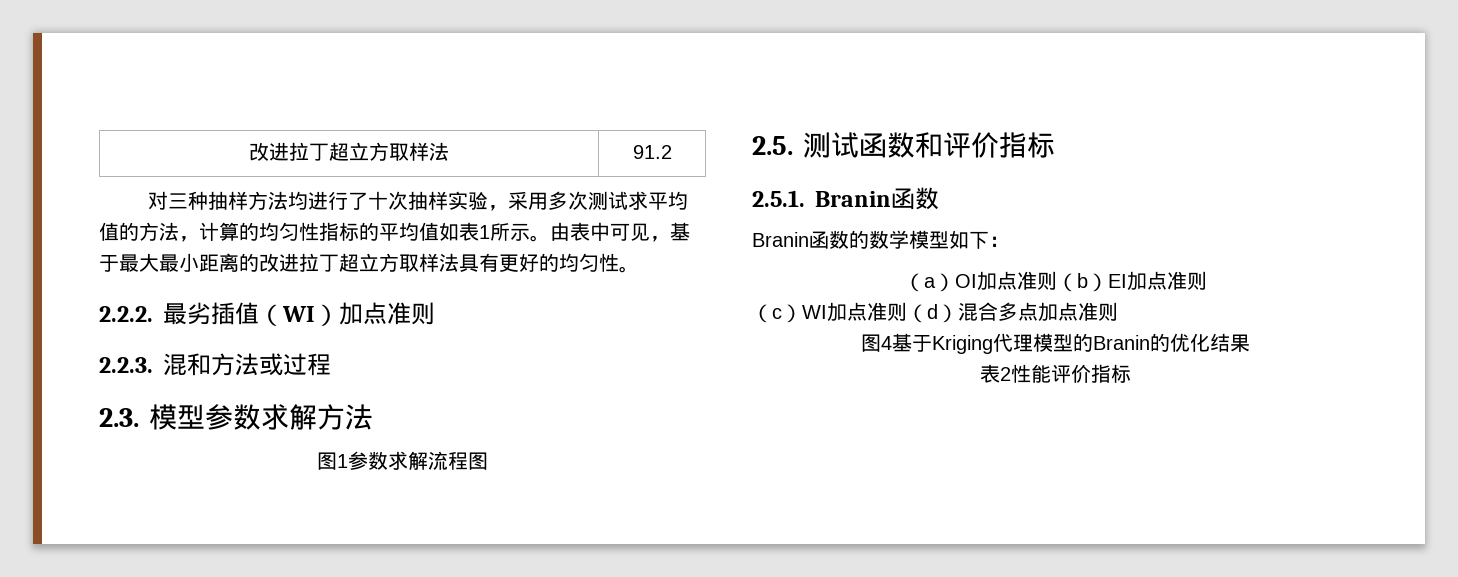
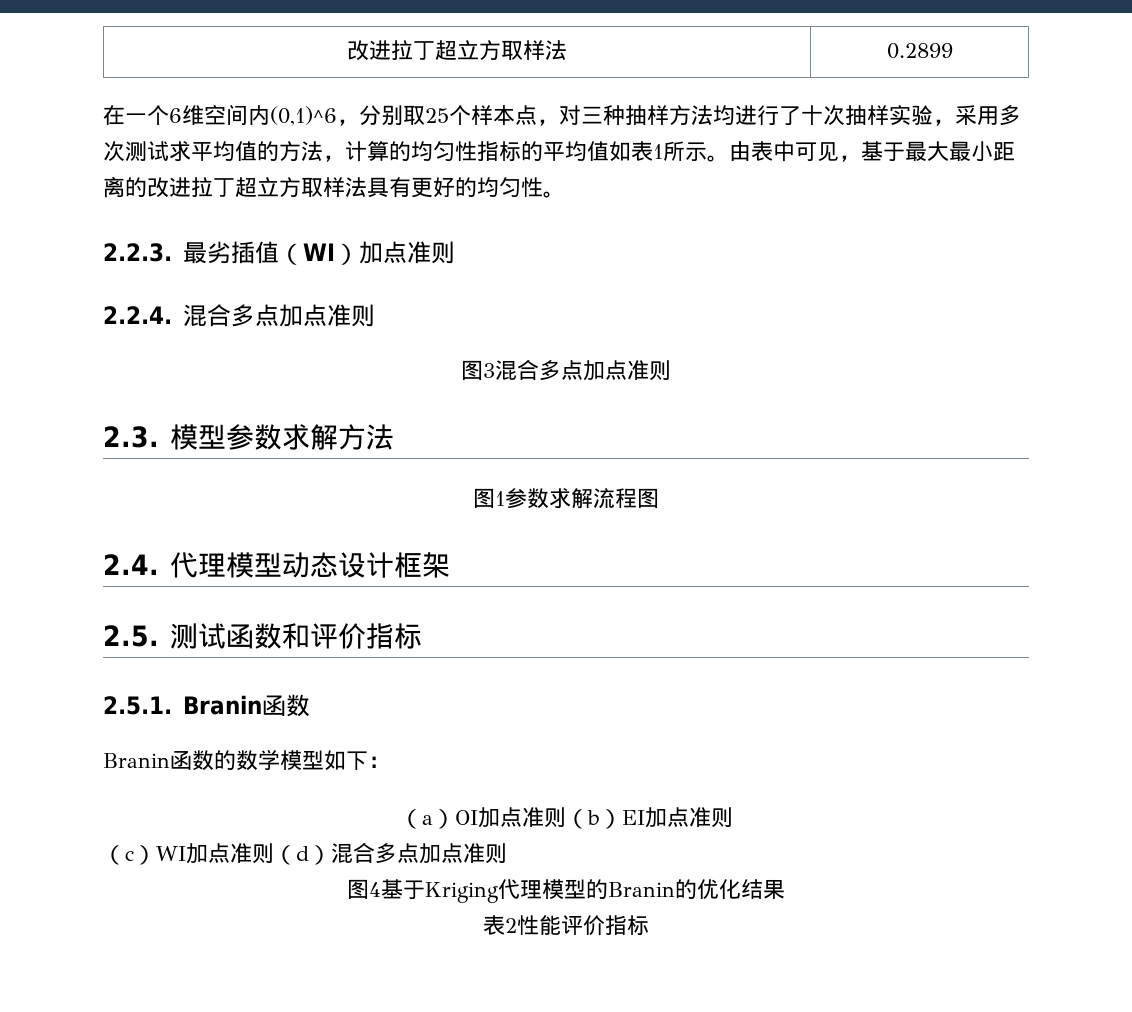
- 改进拉丁超立方取样法 | 91.2
- 对三种抽样方法均进行了十次抽样实验，采用多次测试求平均值的方法，计算的均匀性指标的平均值如表1所示。
+ 改进拉丁超立方取样法 | 0.2899
+ 在一个6维空间内(0,1)^6，分别取25个样本点，对三种抽样方法均进行了十次抽样实验，采用多次测试求平均值的方法，计算的均匀性指标的平均值如表1所示。
- 2.2.2.最劣插值（WI）加点准则
+ 2.2.3.最劣插值（WI）加点准则
- 2.2.3.混和方法或过程
+ 2.2.4.混合多点加点准则
+ 图3混合多点加点准则
+ 2.4.代理模型动态设计框架

